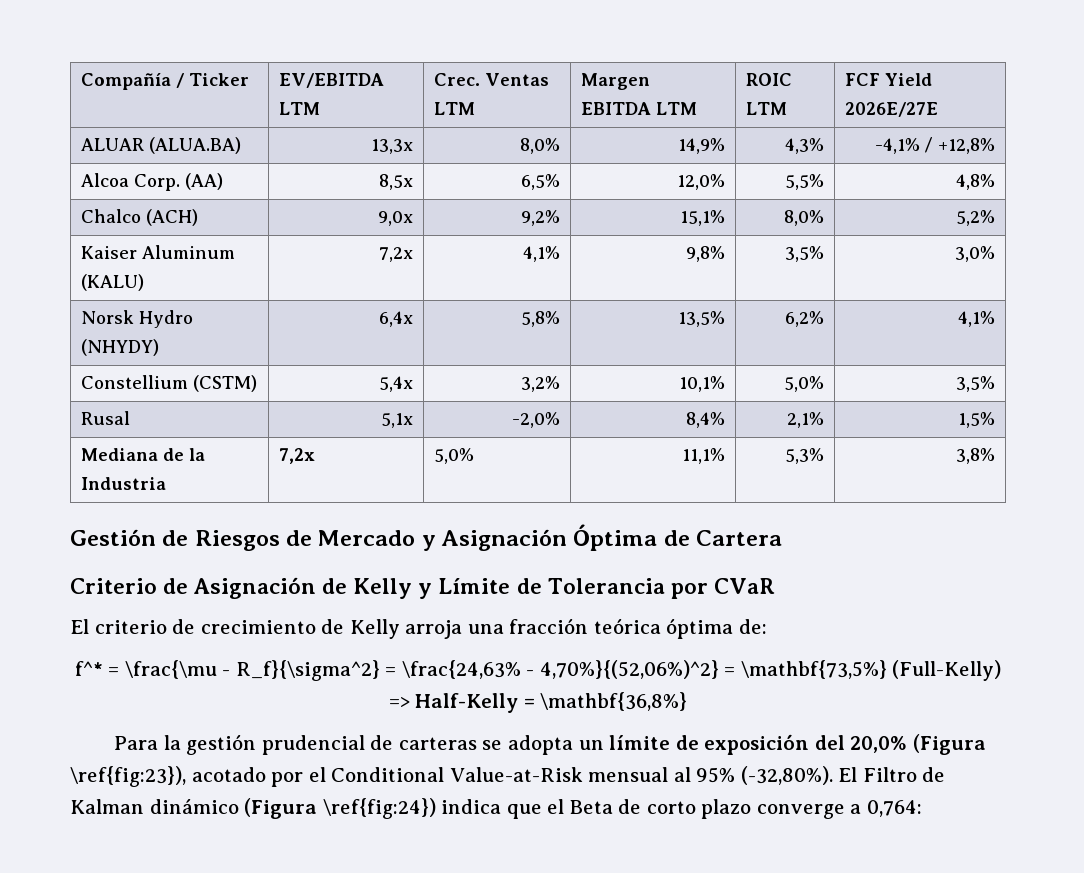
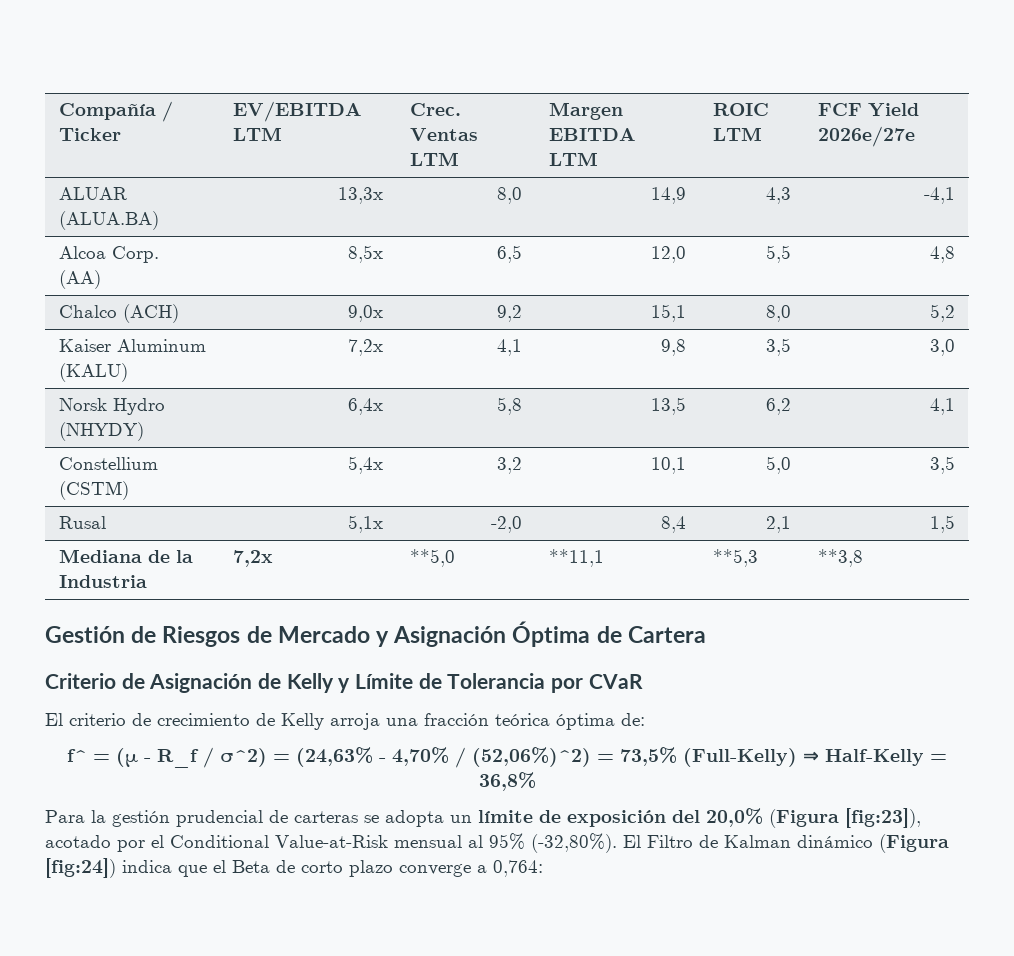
- Compañía / Ticker | EV/EBITDA LTM | Crec. Ventas LTM | Margen EBITDA LTM | ROIC LTM | FCF Yield 2026E/27E
+ Compañía / Ticker | EV/EBITDA LTM | Crec. Ventas LTM | Margen EBITDA LTM | ROIC LTM | FCF Yield 2026e/27e
- ALUAR (ALUA.BA) | 13,3x | 8,0% | 14,9% | 4,3% | -4,1% / +12,8%
+ ALUAR (ALUA.BA) | 13,3x | 8,0 | 14,9 | 4,3 | -4,1
- Alcoa Corp. (AA) | 8,5x | 6,5% | 12,0% | 5,5% | 4,8%
+ Alcoa Corp. (AA) | 8,5x | 6,5 | 12,0 | 5,5 | 4,8
- Chalco (ACH) | 9,0x | 9,2% | 15,1% | 8,0% | 5,2%
+ Chalco (ACH) | 9,0x | 9,2 | 15,1 | 8,0 | 5,2
- Kaiser Aluminum (KALU) | 7,2x | 4,1% | 9,8% | 3,5% | 3,0%
+ Kaiser Aluminum (KALU) | 7,2x | 4,1 | 9,8 | 3,5 | 3,0
- Norsk Hydro (NHYDY) | 6,4x | 5,8% | 13,5% | 6,2% | 4,1%
+ Norsk Hydro (NHYDY) | 6,4x | 5,8 | 13,5 | 6,2 | 4,1
- Constellium (CSTM) | 5,4x | 3,2% | 10,1% | 5,0% | 3,5%
- Rusal | 5,1x | -2,0% | 8,4% | 2,1% | 1,5%
+ Constellium (CSTM) | 5,4x | 3,2 | 10,1 | 5,0 | 3,5
+ Rusal | 5,1x | -2,0 | 8,4 | 2,1 | 1,5
- Mediana de la Industria | 7,2x | 5,0% | 11,1% | 5,3% | 3,8%
+ Mediana de la Industria | 7,2x | **5,0 | **11,1 | **5,3 | **3,8
- f^* = \frac{\mu - R_f}{\sigma^2} = \frac{24,63% - 4,70%}{(52,06%)^2} = \mathbf{73,5%} (Full-Kelly) => Half-Kelly = \mathbf{36,8%}
+ f^ = (μ - R_f / σ^2) = (24,63% - 4,70% / (52,06%)^2) = 73,5% (Full-Kelly) ⇒ Half-Kelly = 36,8%
- Para la gestión prudencial de carteras se adopta un límite de exposición del 20,0% (Figura \ref{fig:23}), acotado por el Conditional Value-at-Risk mensual al 95% (-32,80%).
+ Para la gestión prudencial de carteras se adopta un límite de exposición del 20,0% (Figura [fig:23]), acotado por el Conditional Value-at-Risk mensual al 95% (-32,80%).
- El Filtro de Kalman dinámico (Figura \ref{fig:24}) indica que el Beta de corto plazo converge a 0,764:
+ El Filtro de Kalman dinámico (Figura [fig:24]) indica que el Beta de corto plazo converge a 0,764:

